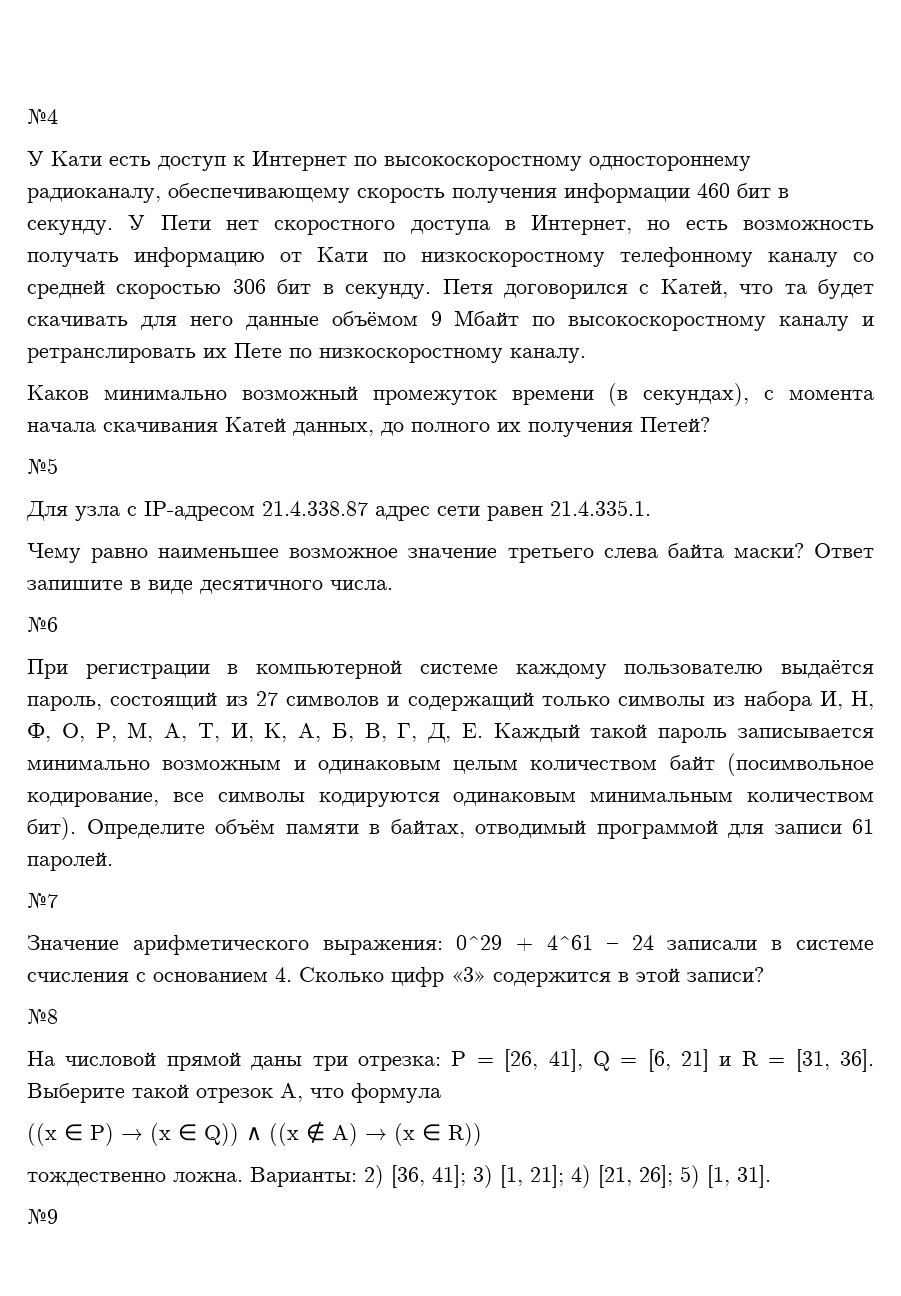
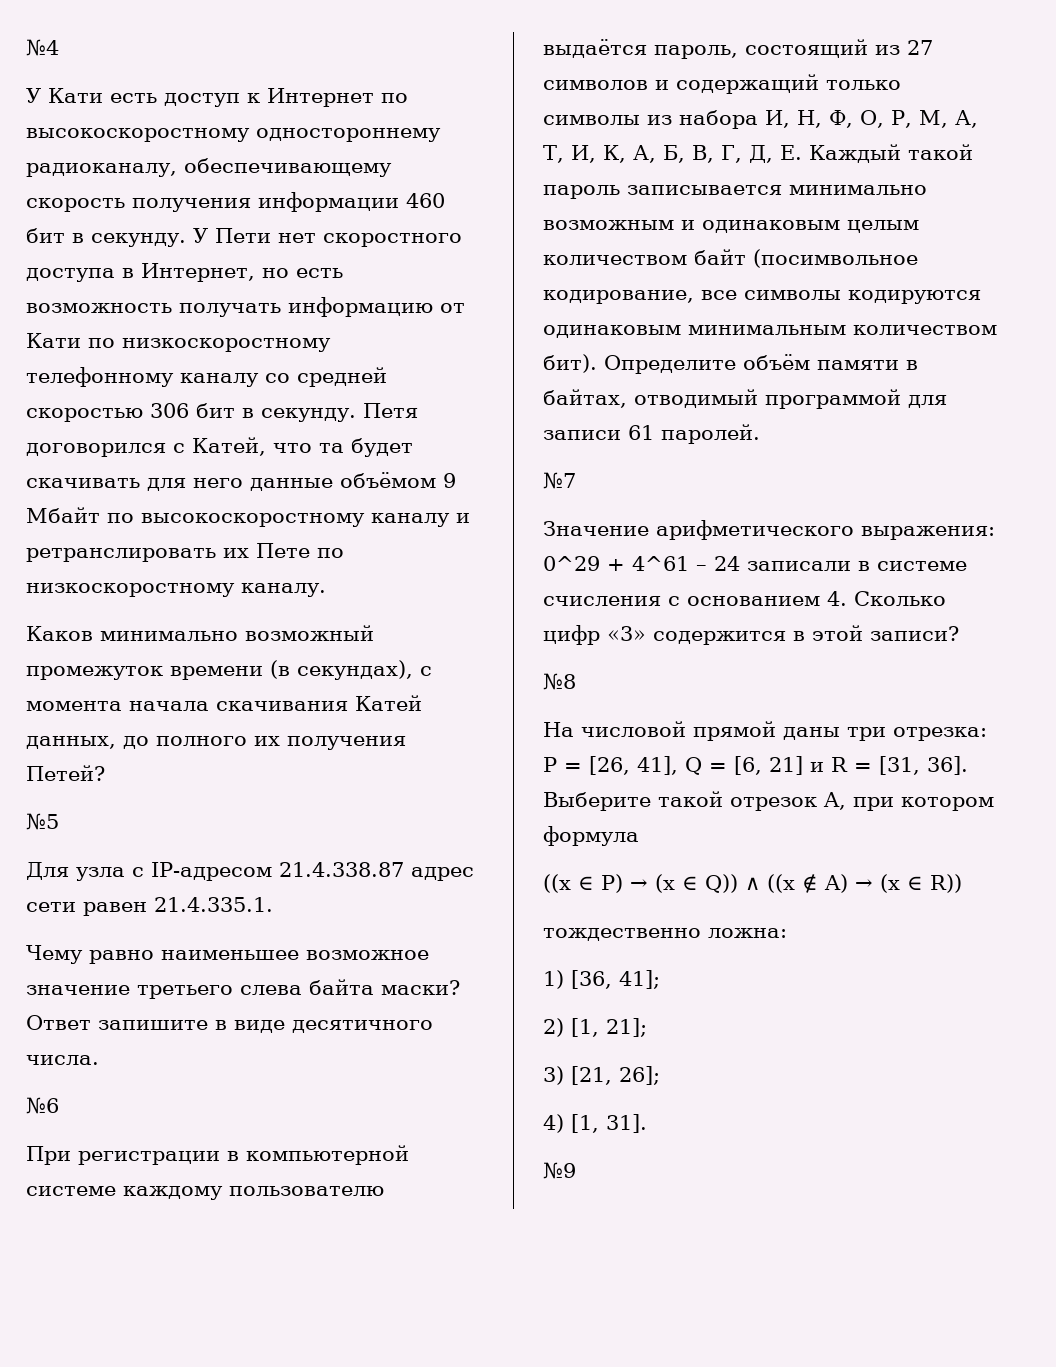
- Выберите такой отрезок A, что формула
+ Выберите такой отрезок A, при котором формула
- тождественно ложна. Варианты: 2) [36, 41]; 3) [1, 21]; 4) [21, 26]; 5) [1, 31].
+ тождественно ложна:
+ 1) [36, 41];
+ 2) [1, 21];
+ 3) [21, 26];
+ 4) [1, 31].

